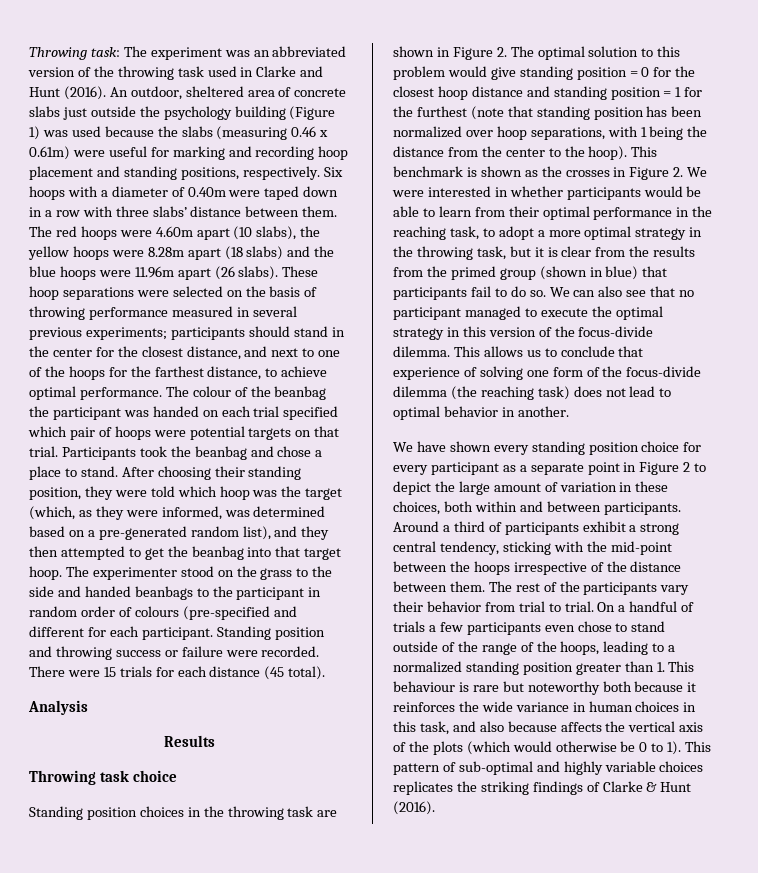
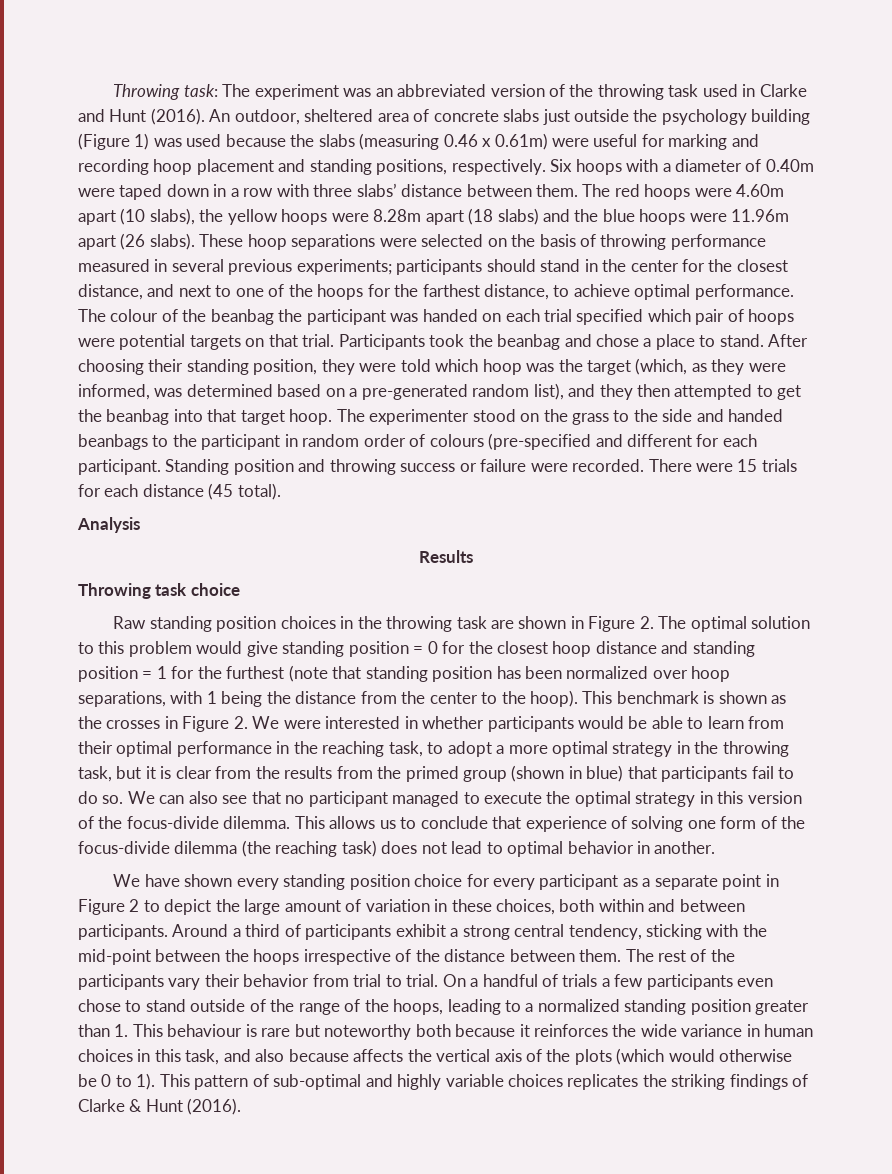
- Standing position choices in the throwing task are shown in Figure 2. The optimal solution to this problem would give standing position = 0 for the closest hoop distance and standing position = 1 for the furthest (note that standing position has been normalized over hoop separations, with 1 being the distance from the center to the hoop).
+ Raw standing position choices in the throwing task are shown in Figure 2. The optimal solution to this problem would give standing position = 0 for the closest hoop distance and standing position = 1 for the furthest (note that standing position has been normalized over hoop separations, with 1 being the distance from the center to the hoop).

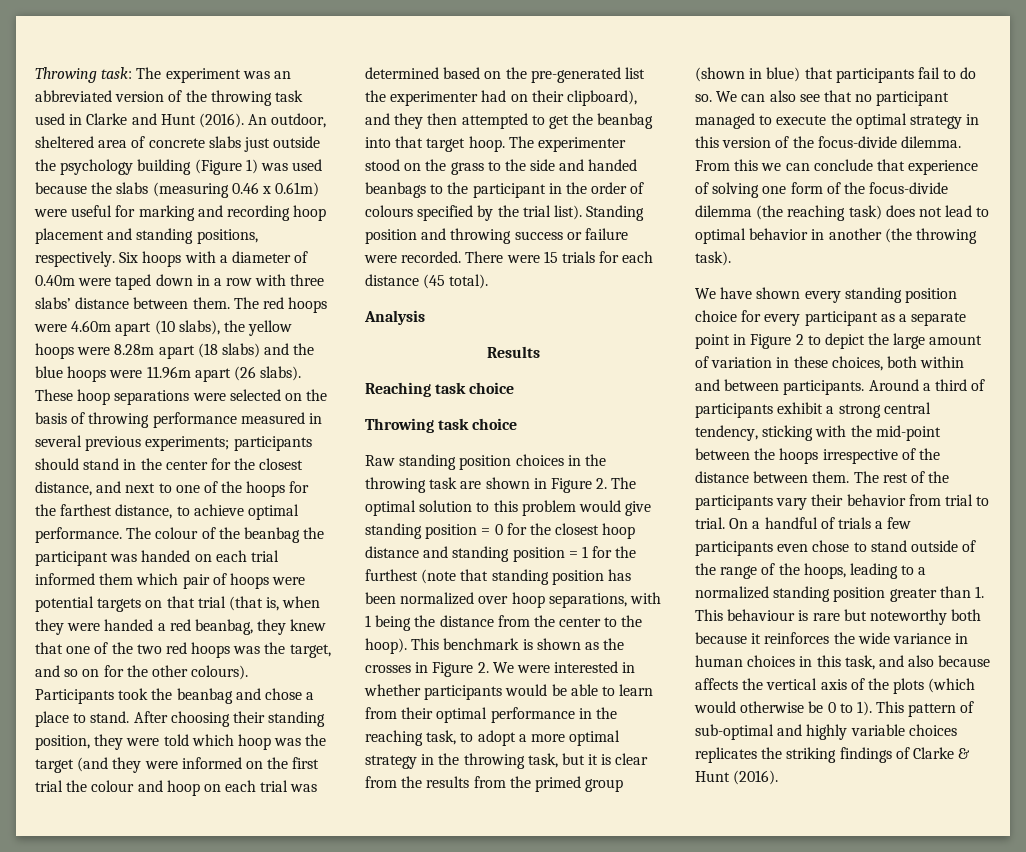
- The colour of the beanbag the participant was handed on each trial specified which pair of hoops were potential targets on that trial.
+ The colour of the beanbag the participant was handed on each trial informed them which pair of hoops were potential targets on that trial (that is, when they were handed a red beanbag, they knew that one of the two red hoops was the target, and so on for the other colours).
- After choosing their standing position, they were told which hoop was the target (which, as they were informed, was determined based on a pre-generated random list), and they then attempted to get the beanbag into that target hoop.
+ After choosing their standing position, they were told which hoop was the target (and they were informed on the first trial the colour and hoop on each trial was determined based on the pre-generated list the experimenter had on their clipboard), and they then attempted to get the beanbag into that target hoop.
- The experimenter stood on the grass to the side and handed beanbags to the participant in random order of colours (pre-specified and different for each participant.
+ The experimenter stood on the grass to the side and handed beanbags to the participant in the order of colours specified by the trial list).
+ Reaching task choice
- This allows us to conclude that experience of solving one form of the focus-divide dilemma (the reaching task) does not lead to optimal behavior in another.
+ From this we can conclude that experience of solving one form of the focus-divide dilemma (the reaching task) does not lead to optimal behavior in another (the throwing task).

